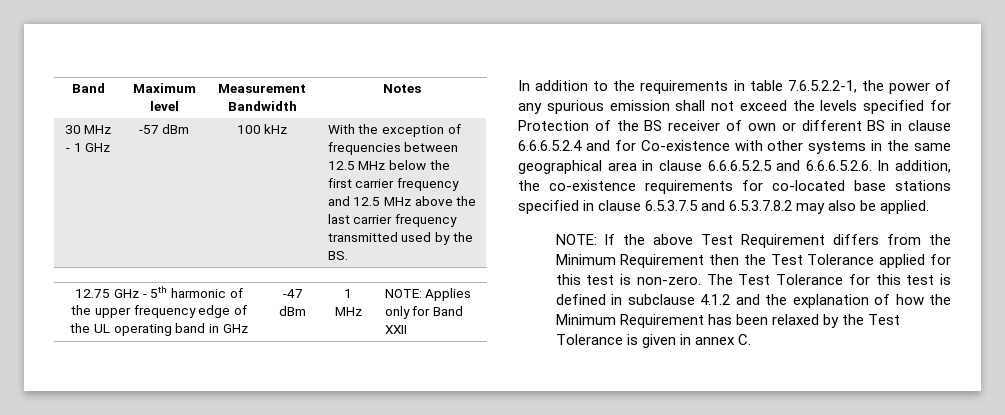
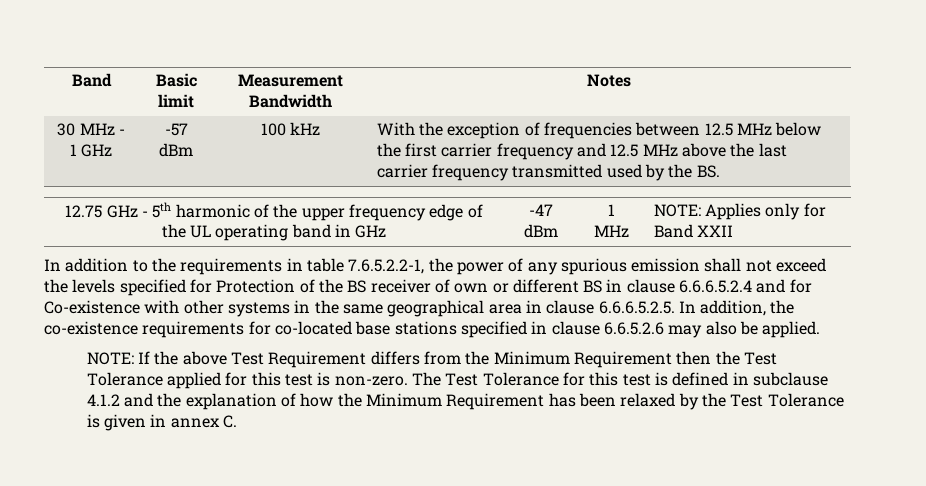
- Band | Maximum level | Measurement Bandwidth | Notes
+ Band | Basic limit | Measurement Bandwidth | Notes
- In addition to the requirements in table 7.6.5.2.2-1, the power of any spurious emission shall not exceed the levels specified for Protection of the BS receiver of own or different BS in clause 6.6.6.5.2.4 and for Co-existence with other systems in the same geographical area in clause 6.6.6.5.2.5 and 6.6.6.5.2.6. In addition, the co-existence requirements for co-located base stations specified in clause 6.5.3.7.5 and 6.5.3.7.8.2 may also be applied.
+ In addition to the requirements in table 7.6.5.2.2-1, the power of any spurious emission shall not exceed the levels specified for Protection of the BS receiver of own or different BS in clause 6.6.6.5.2.4 and for Co-existence with other systems in the same geographical area in clause 6.6.6.5.2.5. In addition, the co-existence requirements for co-located base stations specified in clause 6.6.5.2.6 may also be applied.

